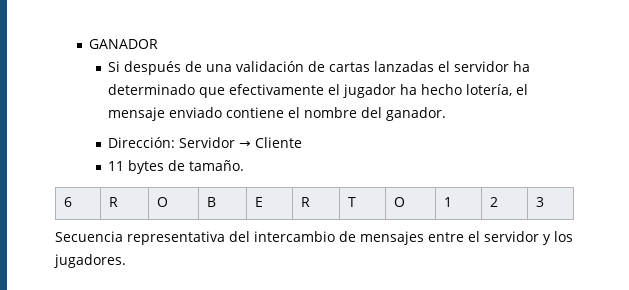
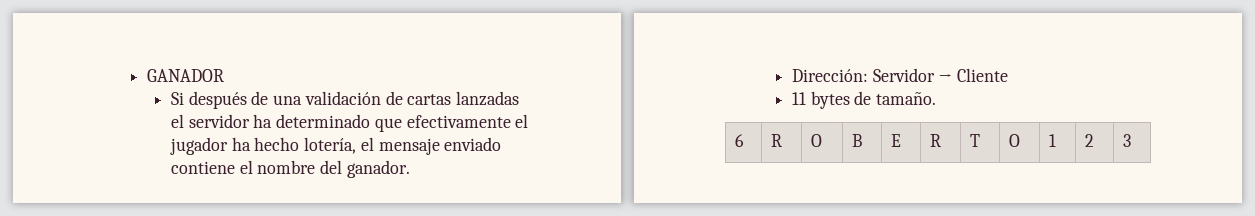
- Secuencia representativa del intercambio de mensajes entre el servidor y los jugadores.

